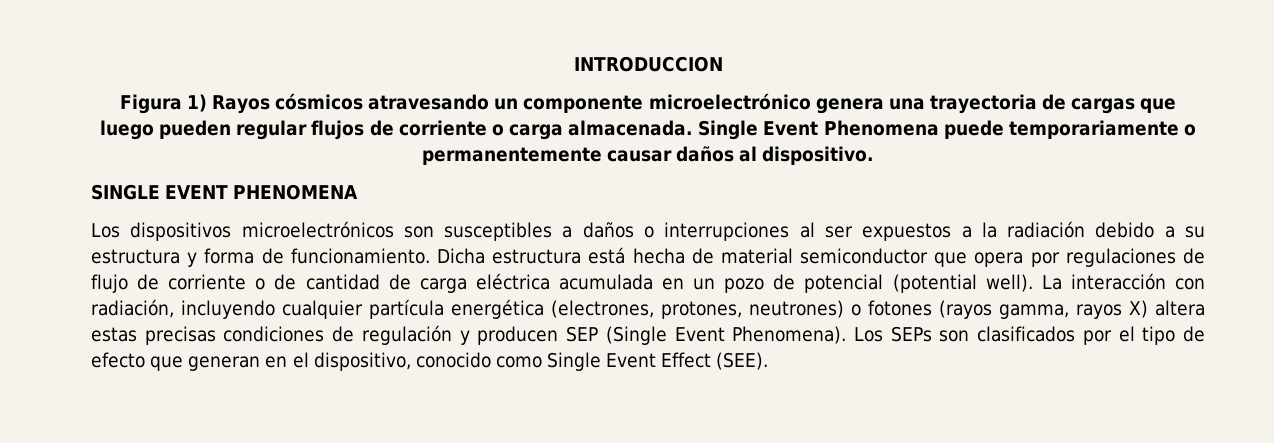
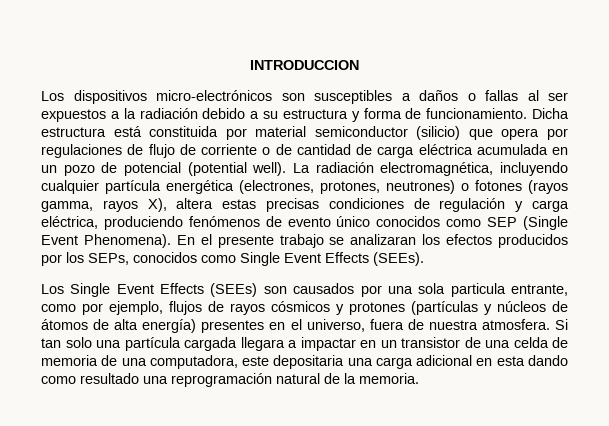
- Figura 1) Rayos cósmicos atravesando un componente microelectrónico genera una trayectoria de cargas que luego pueden regular flujos de corriente o carga almacenada. Single Event Phenomena puede temporariamente o permanentemente causar daños al dispositivo.
- SINGLE EVENT PHENOMENA
- Los dispositivos microelectrónicos son susceptibles a daños o interrupciones al ser expuestos a la radiación debido a su estructura y forma de funcionamiento.
+ Los dispositivos micro-electrónicos son susceptibles a daños o fallas al ser expuestos a la radiación debido a su estructura y forma de funcionamiento.
- Dicha estructura está hecha de material semiconductor que opera por regulaciones de flujo de corriente o de cantidad de carga eléctrica acumulada en un pozo de potencial (potential well).
+ Dicha estructura está constituida por material semiconductor (silicio) que opera por regulaciones de flujo de corriente o de cantidad de carga eléctrica acumulada en un pozo de potencial (potential well).
- La interacción con radiación, incluyendo cualquier partícula energética (electrones, protones, neutrones) o fotones (rayos gamma, rayos X) altera estas precisas condiciones de regulación y producen SEP (Single Event Phenomena). Los SEPs son clasificados por el tipo de efecto que generan en el dispositivo, conocido como Single Event Effect (SEE).
+ La radiación electromagnética, incluyendo cualquier partícula energética (electrones, protones, neutrones) o fotones (rayos gamma, rayos X), altera estas precisas condiciones de regulación y carga eléctrica, produciendo fenómenos de evento único conocidos como SEP (Single Event Phenomena). En el presente trabajo se analizaran los efectos producidos por los SEPs, conocidos como Single Event Effects (SEEs).
+ Los Single Event Effects (SEEs) son causados por una sola particula entrante, como por ejemplo, flujos de rayos cósmicos y protones (partículas y núcleos de átomos de alta energía) presentes en el universo, fuera de nuestra atmosfera. Si tan solo una partícula cargada llegara a impactar en un transistor de una celda de memoria de una computadora, este depositaria una carga adicional en esta dando como resultado una reprogramación natural de la memoria.

